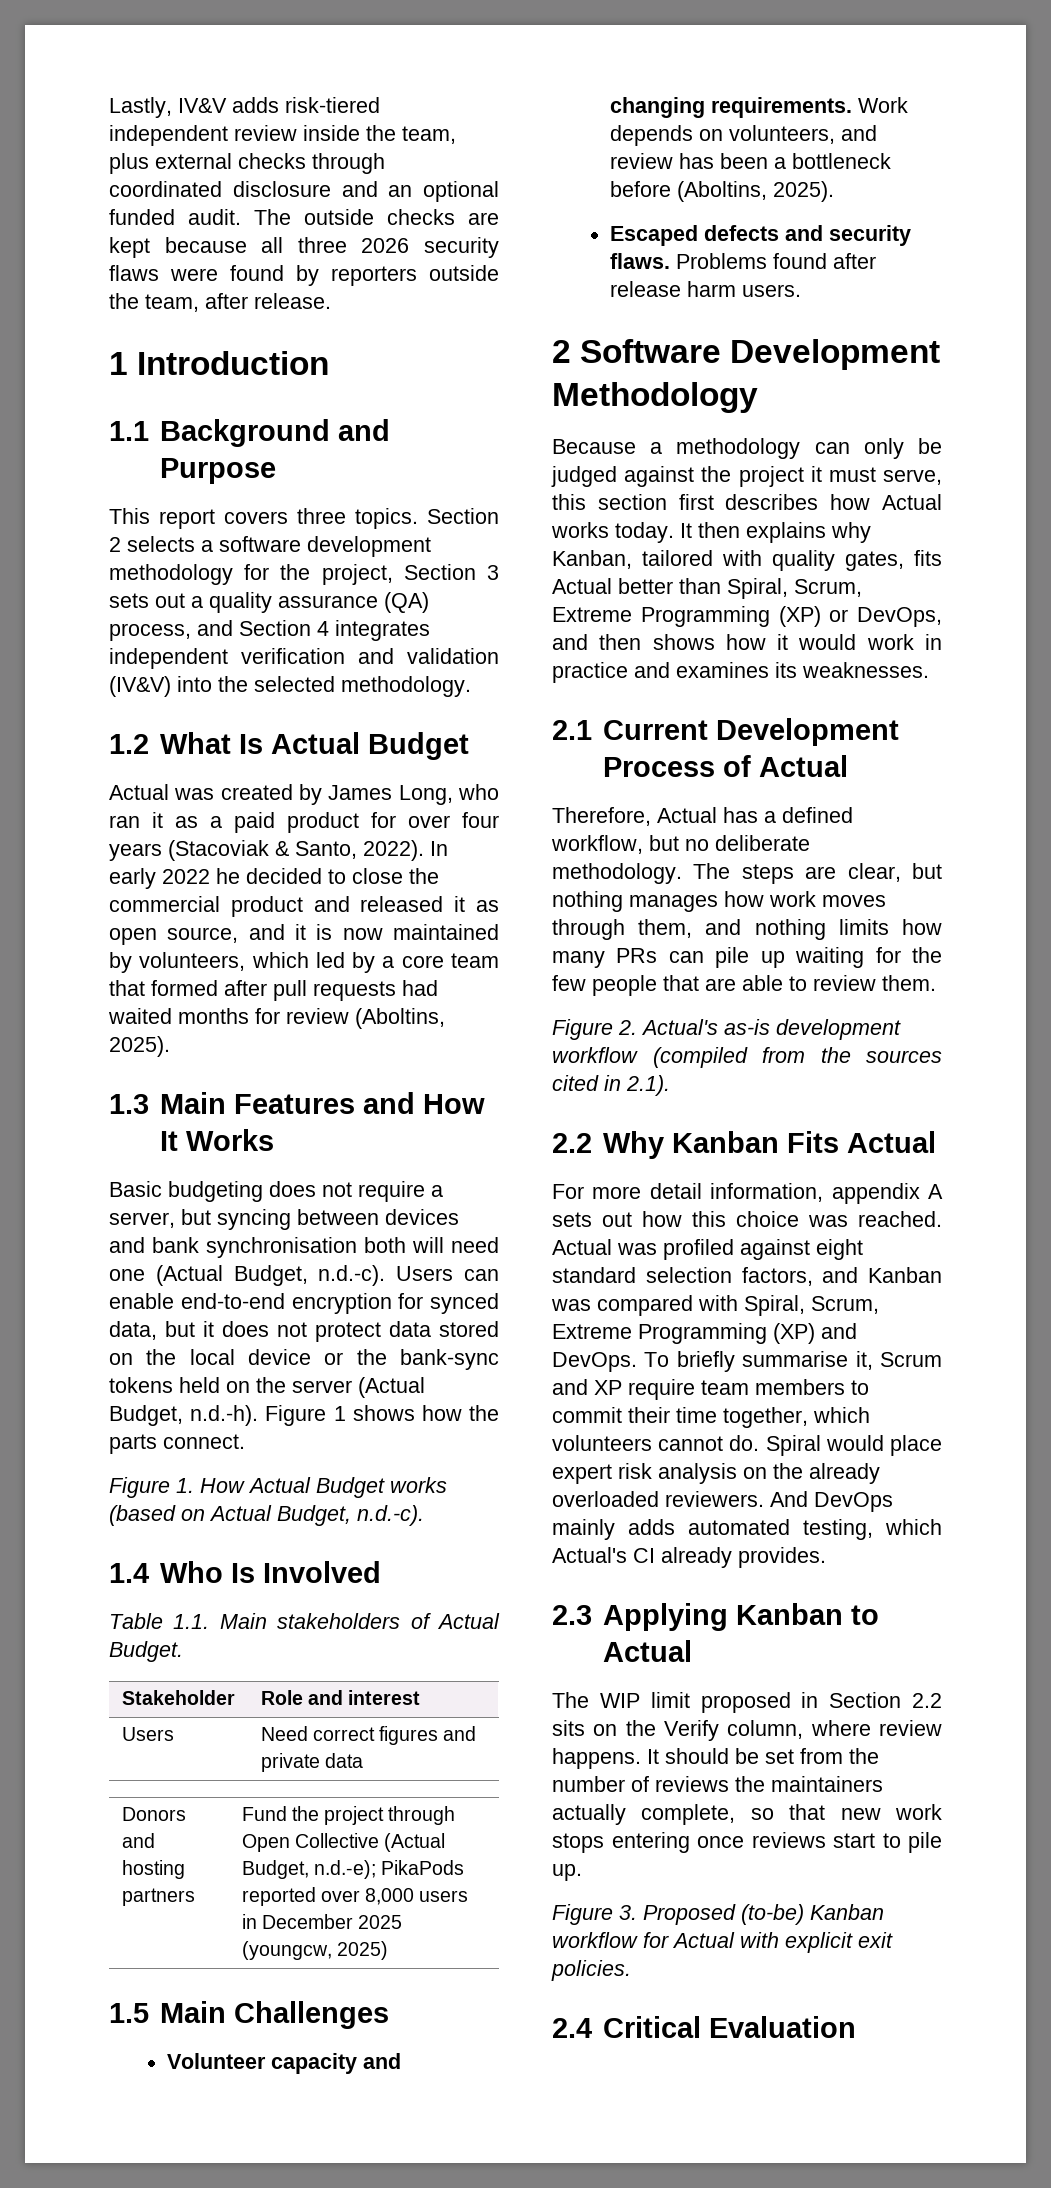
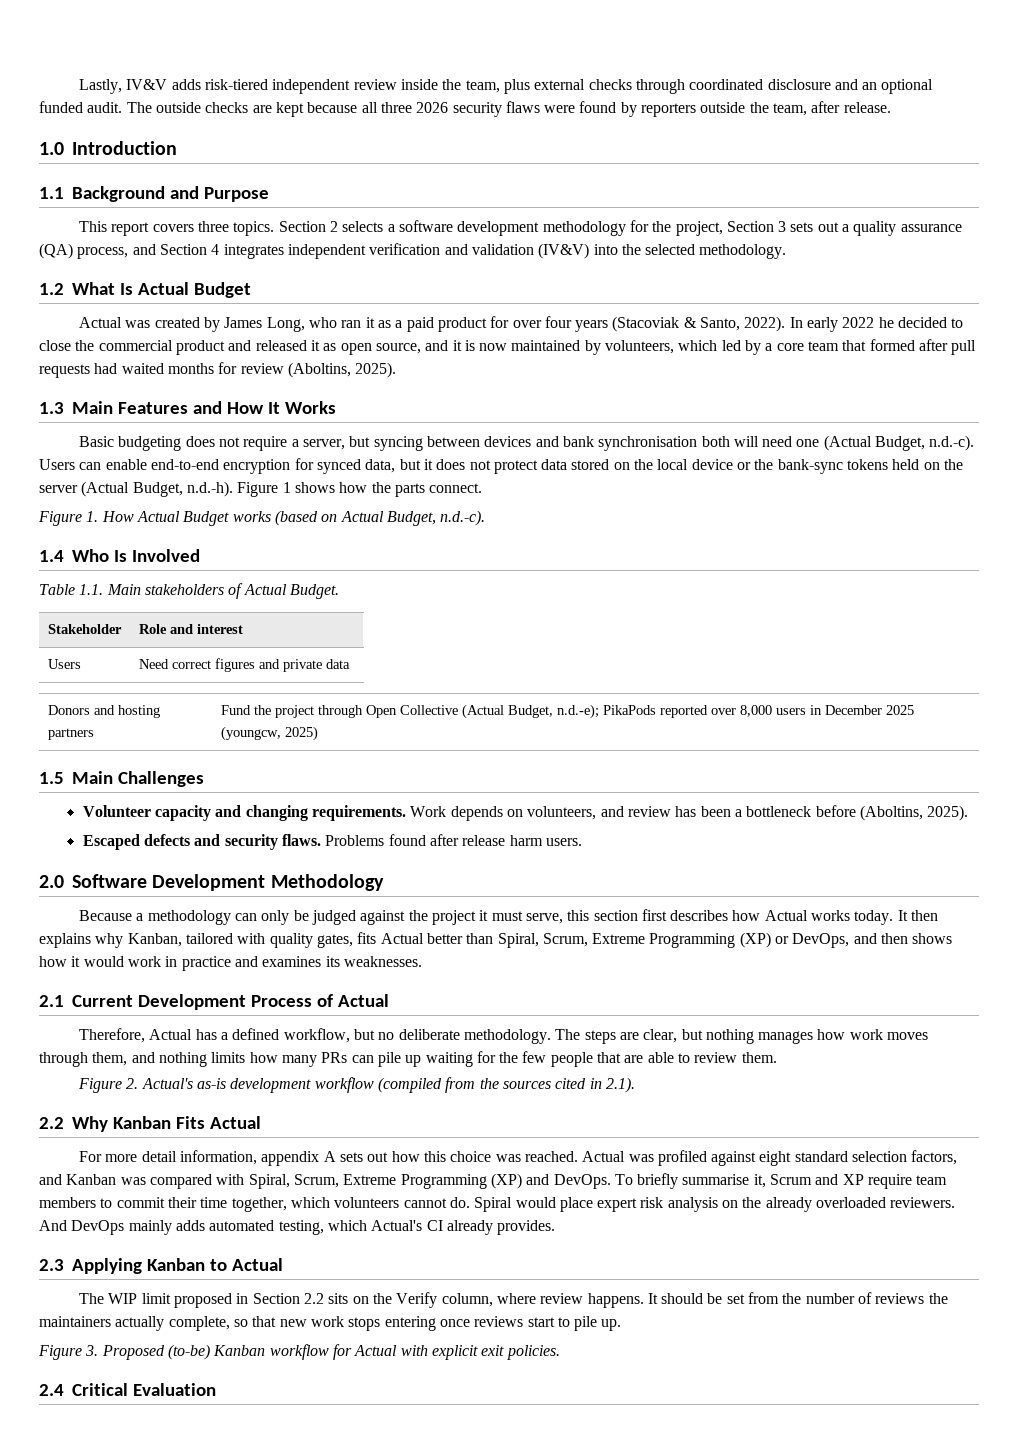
- 1 Introduction
+ 1.0 Introduction
- 2 Software Development Methodology
+ 2.0 Software Development Methodology

